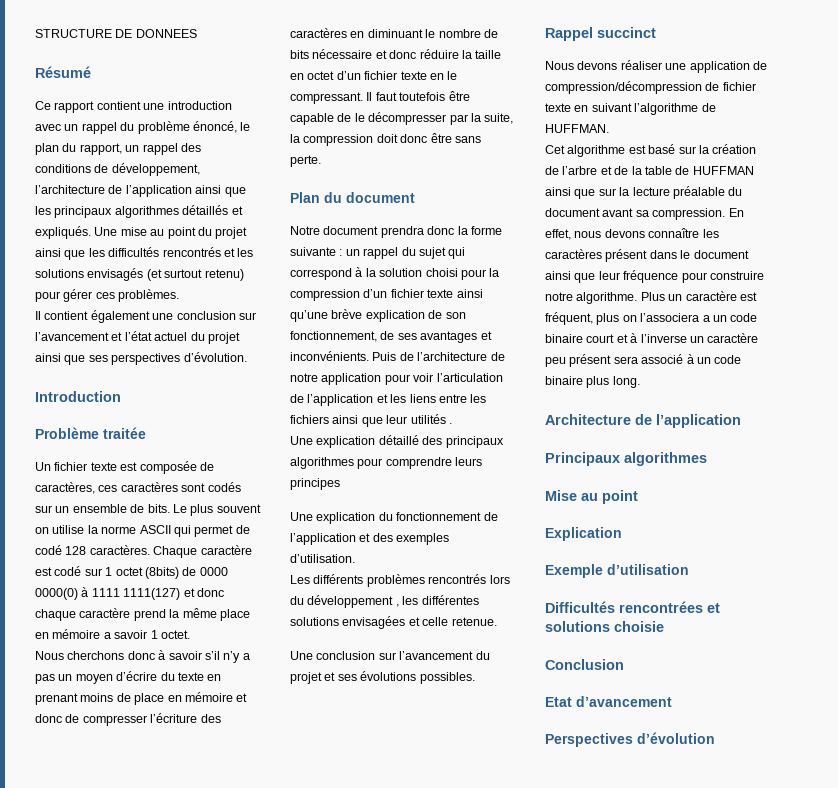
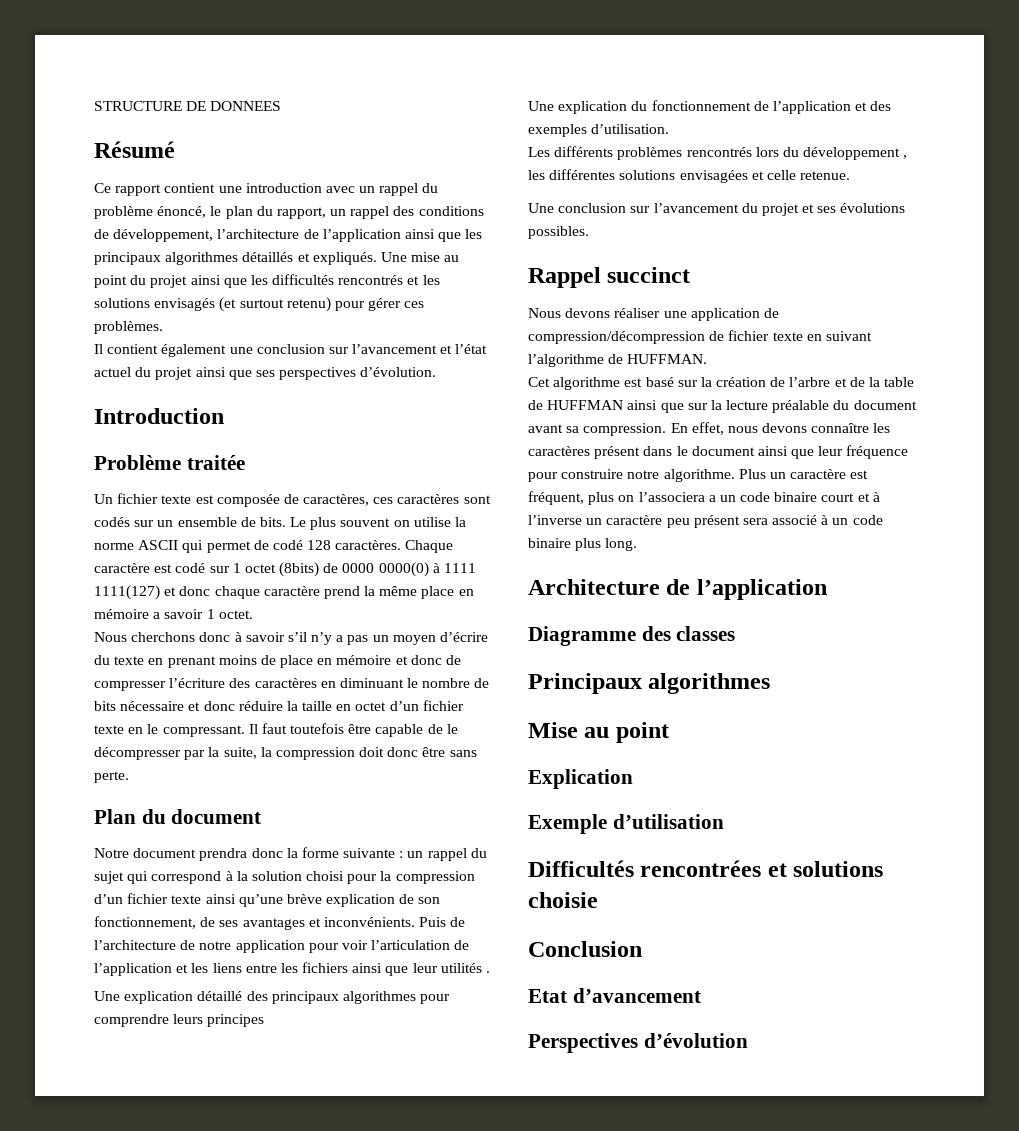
+ Diagramme des classes

